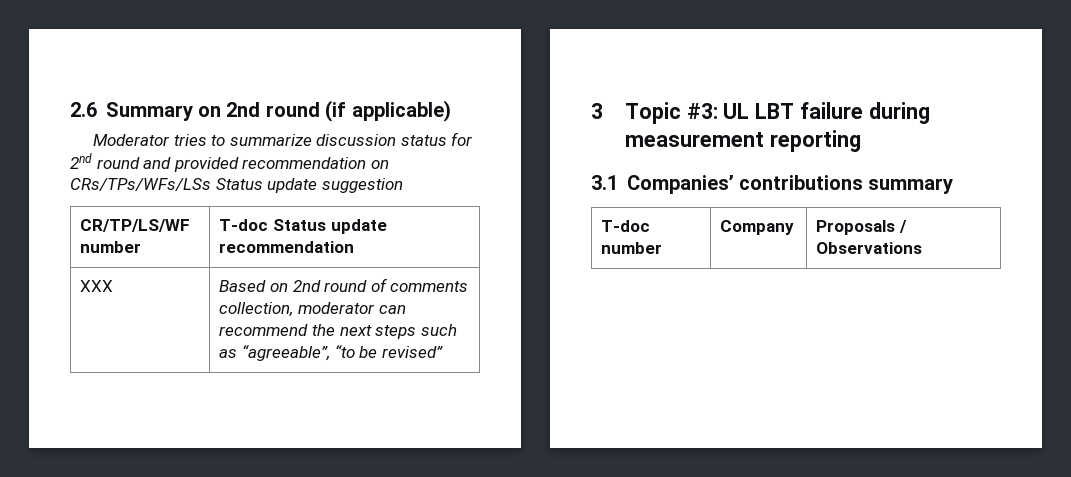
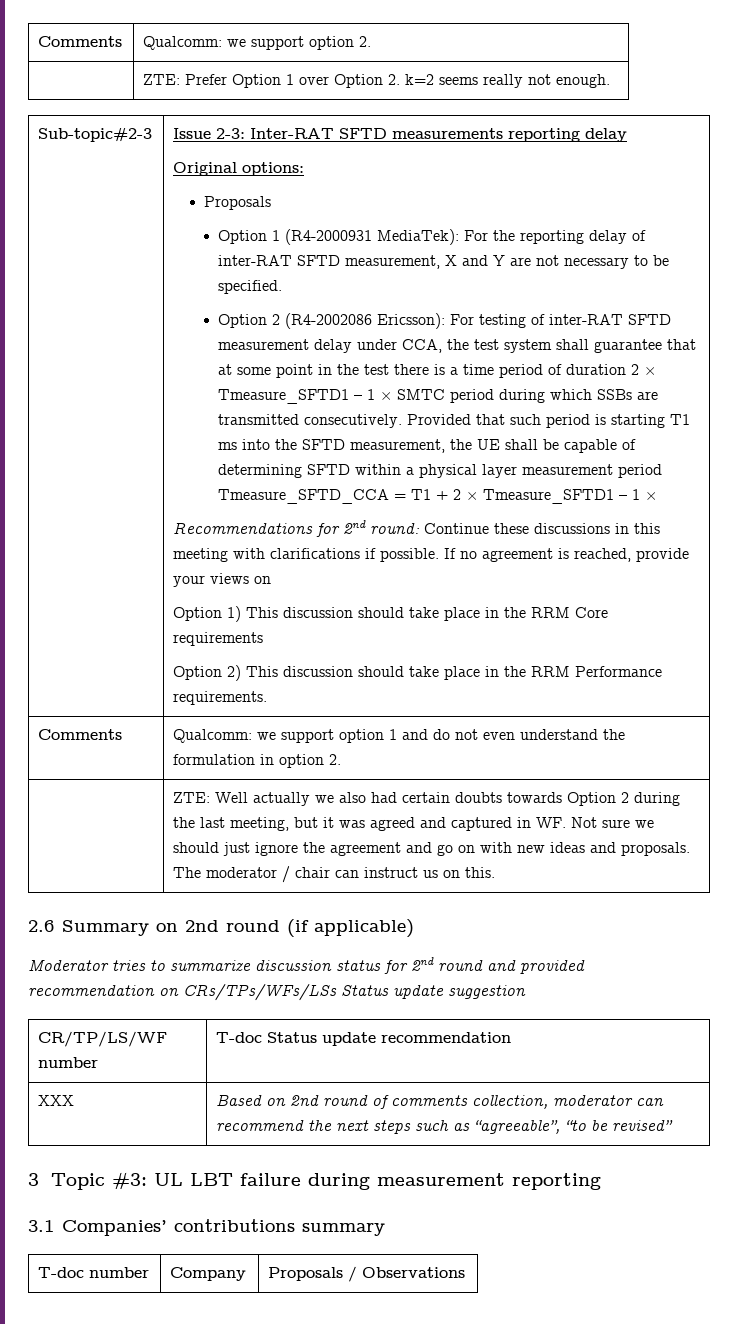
+ Comments | Qualcomm: we support option 2.
+ | ZTE: Prefer Option 1 over Option 2. k=2 seems really not enough.
+ Sub-topic#2-3 | Issue 2-3: Inter-RAT SFTD measurements reporting delay
+ Original options:
+ Proposals
+ Option 1 (R4-2000931 MediaTek): For the reporting delay of inter-RAT SFTD measurement, X and Y are not necessary to be specified.
+ Option 2 (R4-2002086 Ericsson): For testing of inter-RAT SFTD measurement delay under CCA, the test system shall guarantee that at some point in the test there is a time period of duration 2 × Tmeasure_SFTD1 – 1 × SMTC period during which SSBs are transmitted consecutively. Provided that such period is starting T1 ms into the SFTD measurement, the UE shall be capable of determining SFTD within a physical layer measurement period Tmeasure_SFTD_CCA = T1 + 2 × Tmeasure_SFTD1 – 1 ×
+ Recommendations for 2nd round: Continue these discussions in this meeting with clarifications if possible. If no agreement is reached, provide your views on
+ Option 1) This discussion should take place in the RRM Core requirements
+ Option 2) This discussion should take place in the RRM Performance requirements.
+ Comments | Qualcomm: we support option 1 and do not even understand the formulation in option 2.
+ | ZTE: Well actually we also had certain doubts towards Option 2 during the last meeting, but it was agreed and captured in WF. Not sure we should just ignore the agreement and go on with new ideas and proposals. The moderator / chair can instruct us on this.

